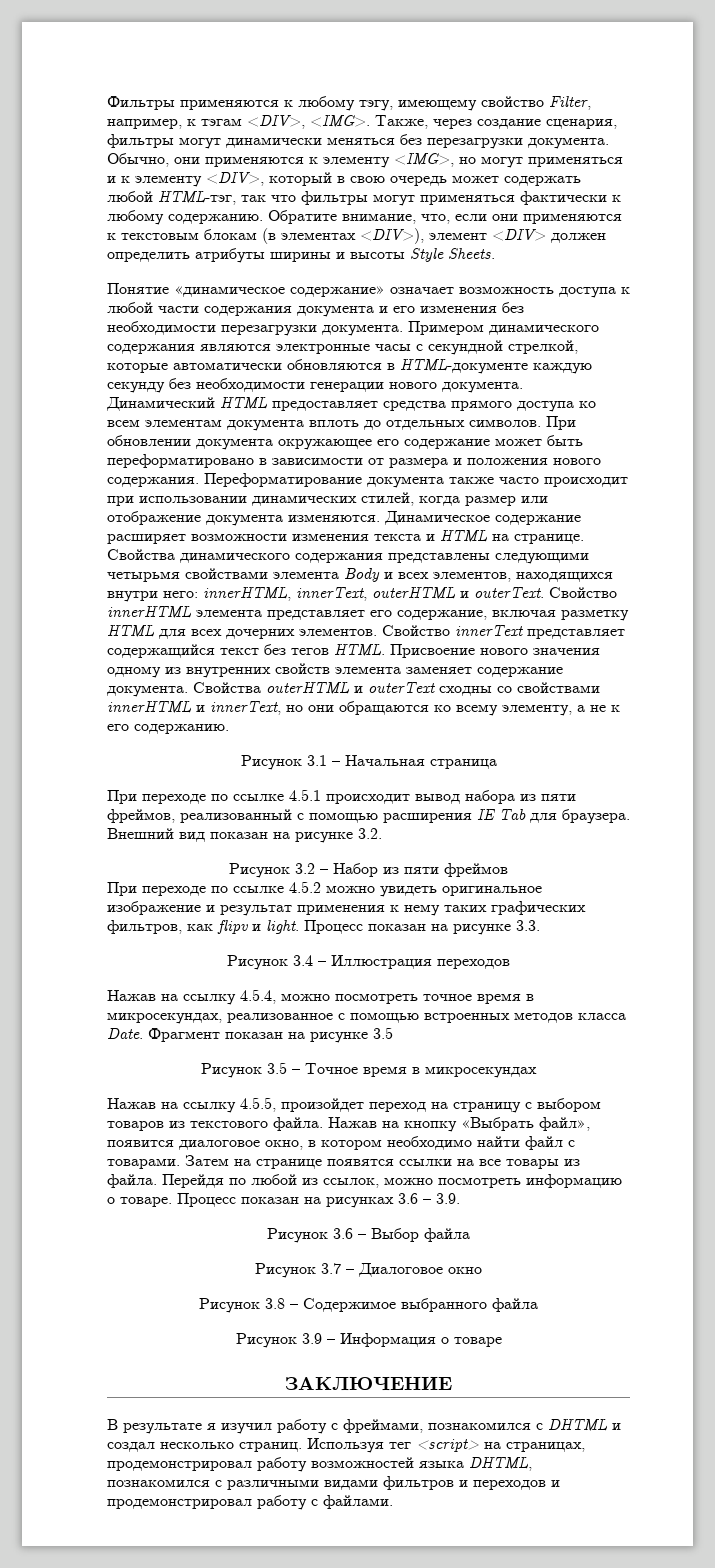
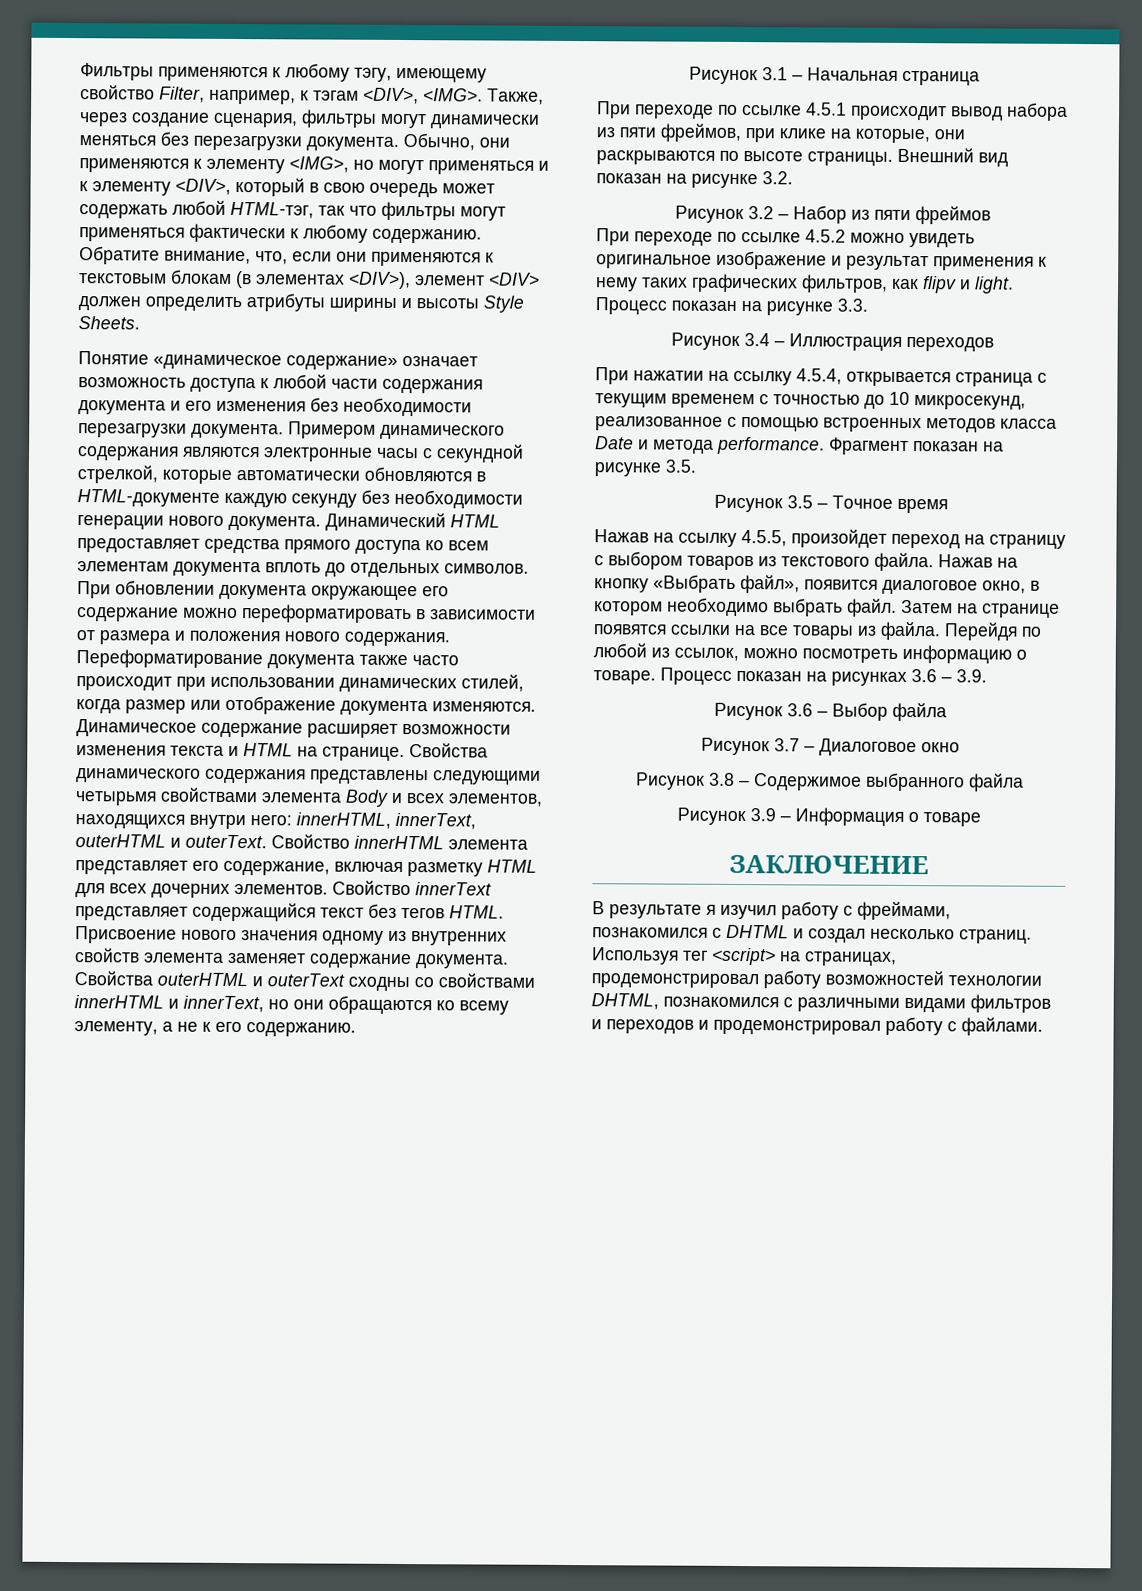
- При обновлении документа окружающее его содержание может быть переформатировано в зависимости от размера и положения нового содержания.
+ При обновлении документа окружающее его содержание можно переформатировать в зависимости от размера и положения нового содержания.
- При переходе по ссылке 4.5.1 происходит вывод набора из пяти фреймов, реализованный с помощью расширения IE Tab для браузера.
+ При переходе по ссылке 4.5.1 происходит вывод набора из пяти фреймов, при клике на которые, они раскрываются по высоте страницы.
- Нажав на ссылку 4.5.4, можно посмотреть точное время в микросекундах, реализованное с помощью встроенных методов класса Date.
+ При нажатии на ссылку 4.5.4, открывается страница с текущим временем с точностью до 10 микросекунд, реализованное с помощью встроенных методов класса Date и метода performance.
- Фрагмент показан на рисунке 3.5
+ Фрагмент показан на рисунке 3.5.
- Рисунок 3.5 – Точное время в микросекундах
+ Рисунок 3.5 – Точное время
- Нажав на кнопку «Выбрать файл», появится диалоговое окно, в котором необходимо найти файл с товарами.
+ Нажав на кнопку «Выбрать файл», появится диалоговое окно, в котором необходимо выбрать файл.
- Используя тег <script> на страницах, продемонстрировал работу возможностей языка DHTML, познакомился с различными видами фильтров и переходов и продемонстрировал работу с файлами.
+ Используя тег <script> на страницах, продемонстрировал работу возможностей технологии DHTML, познакомился с различными видами фильтров и переходов и продемонстрировал работу с файлами.

